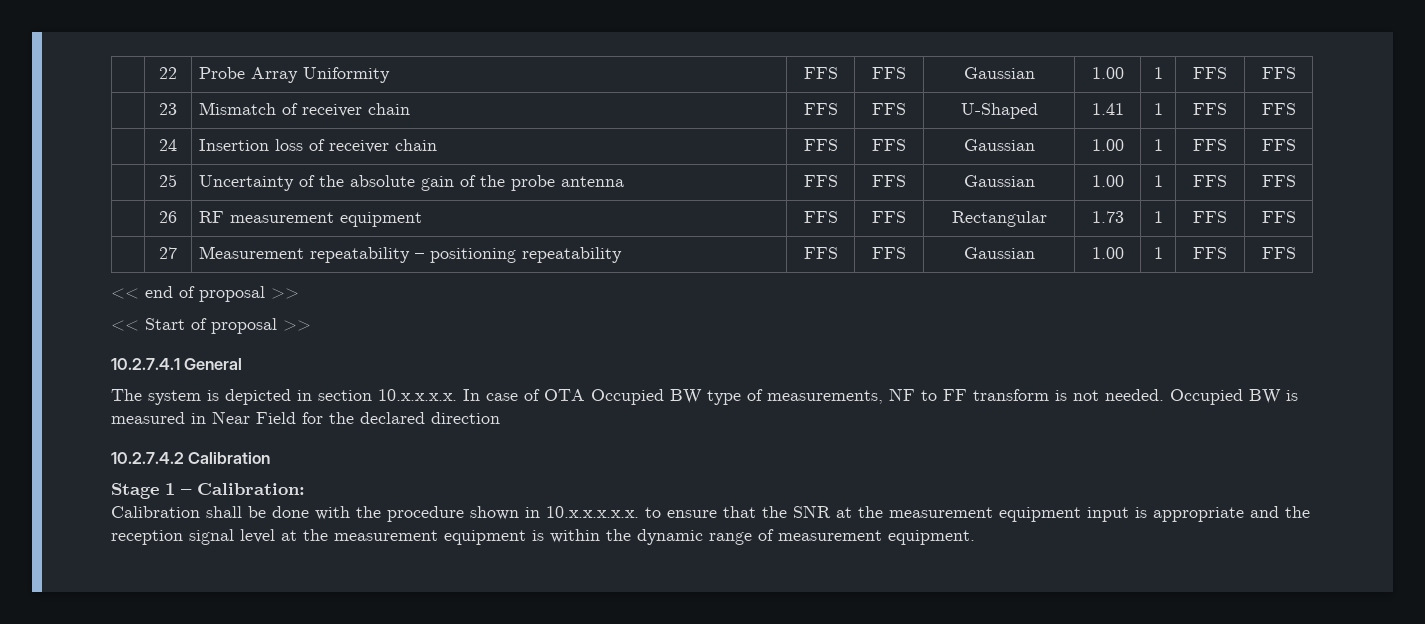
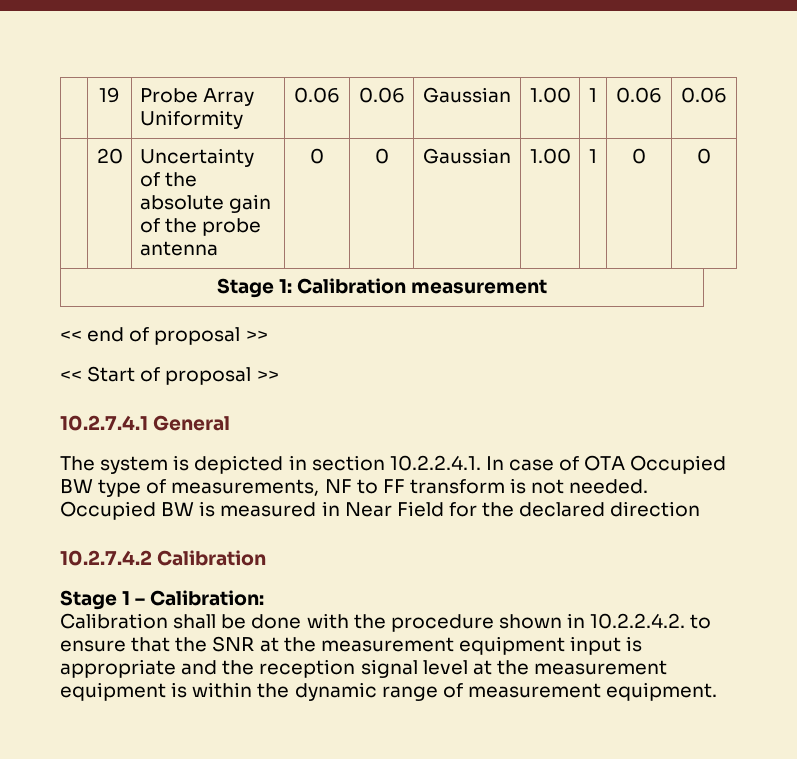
- | 22 | Probe Array Uniformity | FFS | FFS | Gaussian | 1.00 | 1 | FFS | FFS
- | 23 | Mismatch of receiver chain | FFS | FFS | U-Shaped | 1.41 | 1 | FFS | FFS
- | 24 | Insertion loss of receiver chain | FFS | FFS | Gaussian | 1.00 | 1 | FFS | FFS
- | 25 | Uncertainty of the absolute gain of the probe antenna | FFS | FFS | Gaussian | 1.00 | 1 | FFS | FFS
- | 26 | RF measurement equipment | FFS | FFS | Rectangular | 1.73 | 1 | FFS | FFS
- | 27 | Measurement repeatability – positioning repeatability | FFS | FFS | Gaussian | 1.00 | 1 | FFS | FFS
+ | 19 | Probe Array Uniformity | 0.06 | 0.06 | Gaussian | 1.00 | 1 | 0.06 | 0.06
+ | 20 | Uncertainty of the absolute gain of the probe antenna | 0 | 0 | Gaussian | 1.00 | 1 | 0 | 0
+ Stage 1: Calibration measurement
- The system is depicted in section 10.x.x.x.x. In case of OTA Occupied BW type of measurements, NF to FF transform is not needed.
+ The system is depicted in section 10.2.2.4.1. In case of OTA Occupied BW type of measurements, NF to FF transform is not needed.
- Calibration shall be done with the procedure shown in 10.x.x.x.x.x. to ensure that the SNR at the measurement equipment input is appropriate and the reception signal level at the measurement equipment is within the dynamic range of measurement equipment.
+ Calibration shall be done with the procedure shown in 10.2.2.4.2. to ensure that the SNR at the measurement equipment input is appropriate and the reception signal level at the measurement equipment is within the dynamic range of measurement equipment.

